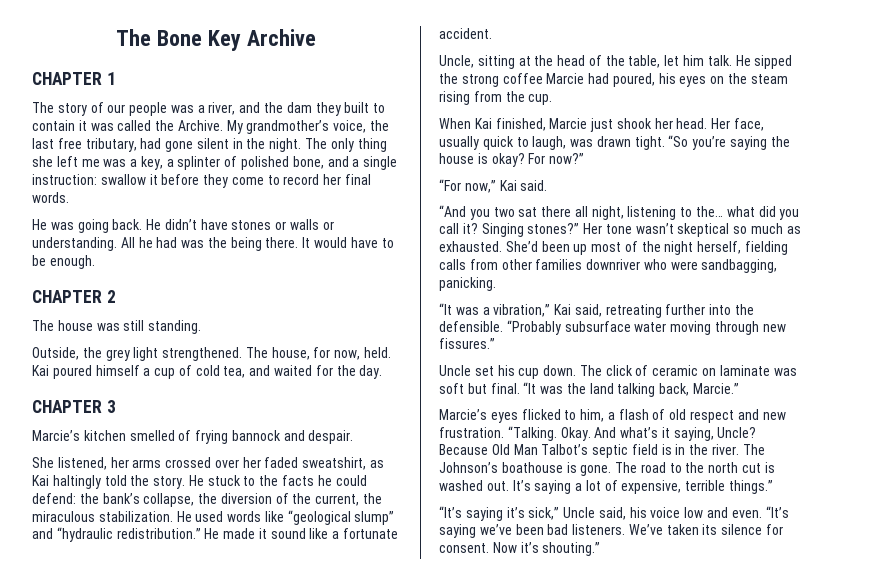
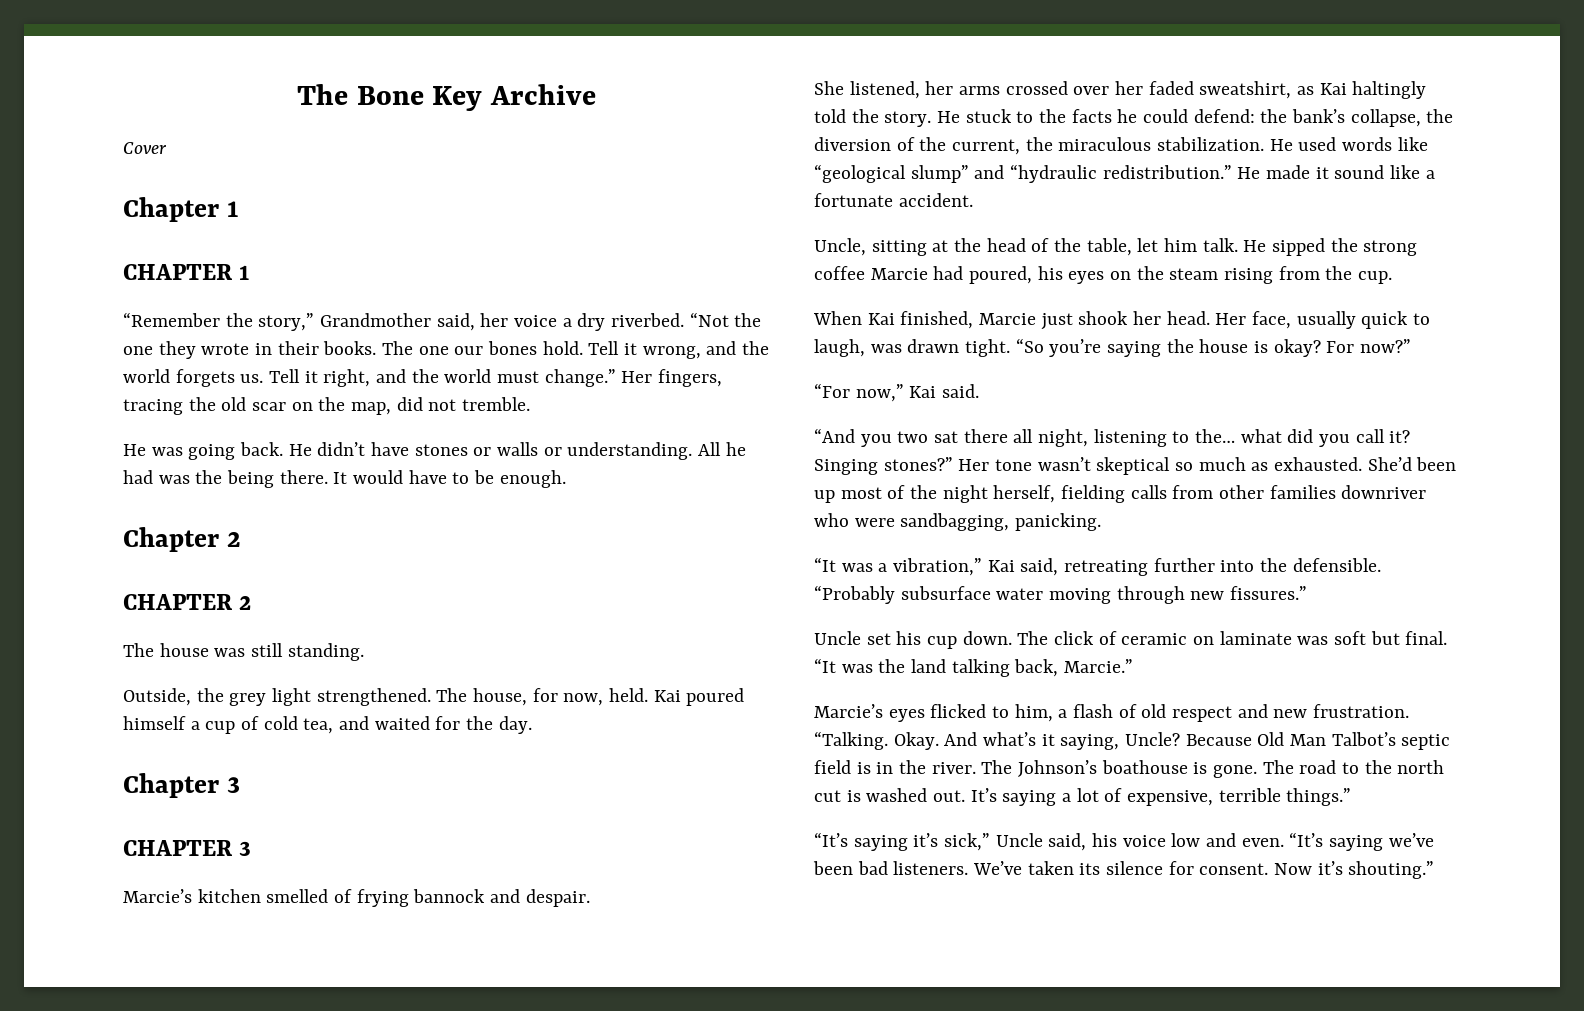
+ Cover
+ Chapter 1
- The story of our people was a river, and the dam they built to contain it was called the Archive. My grandmother’s voice, the last free tributary, had gone silent in the night. The only thing she left me was a key, a splinter of polished bone, and a single instruction: swallow it before they come to record her final words.
+ “Remember the story,” Grandmother said, her voice a dry riverbed. “Not the one they wrote in their books. The one our bones hold. Tell it wrong, and the world forgets us. Tell it right, and the world must change.” Her fingers, tracing the old scar on the map, did not tremble.
+ Chapter 2
+ Chapter 3

